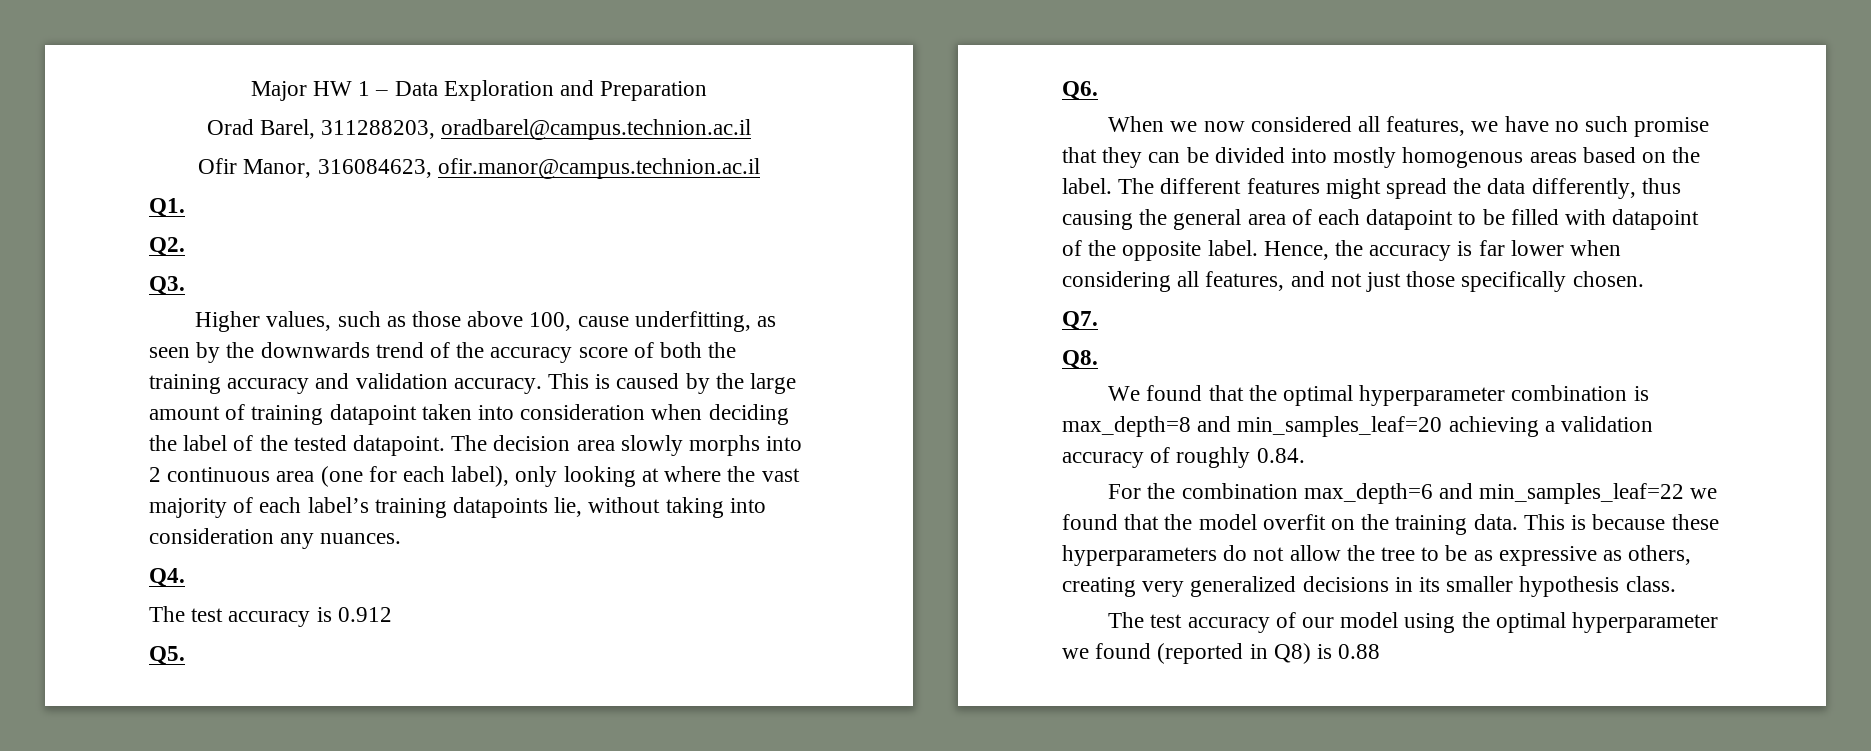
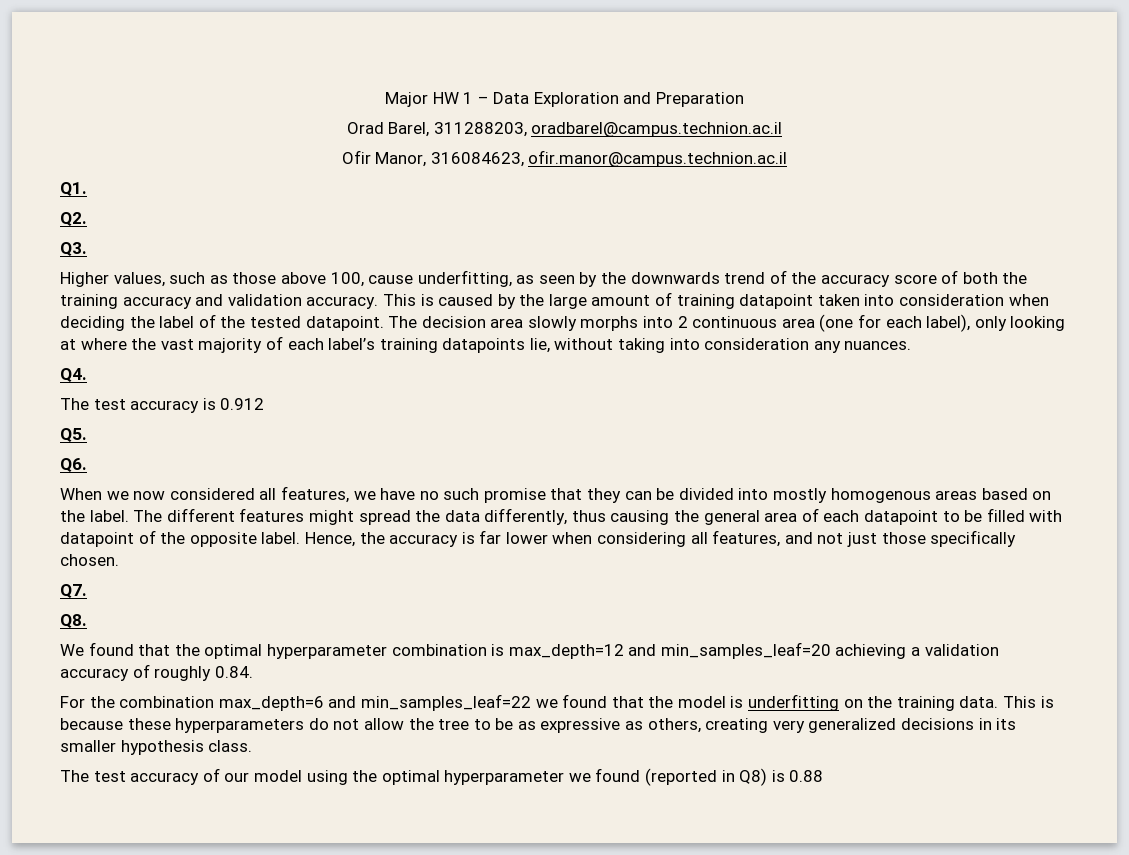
- We found that the optimal hyperparameter combination is max_depth=8 and min_samples_leaf=20 achieving a validation accuracy of roughly 0.84.
+ We found that the optimal hyperparameter combination is max_depth=12 and min_samples_leaf=20 achieving a validation accuracy of roughly 0.84.
- For the combination max_depth=6 and min_samples_leaf=22 we found that the model overfit on the training data.
+ For the combination max_depth=6 and min_samples_leaf=22 we found that the model is underfitting on the training data.

